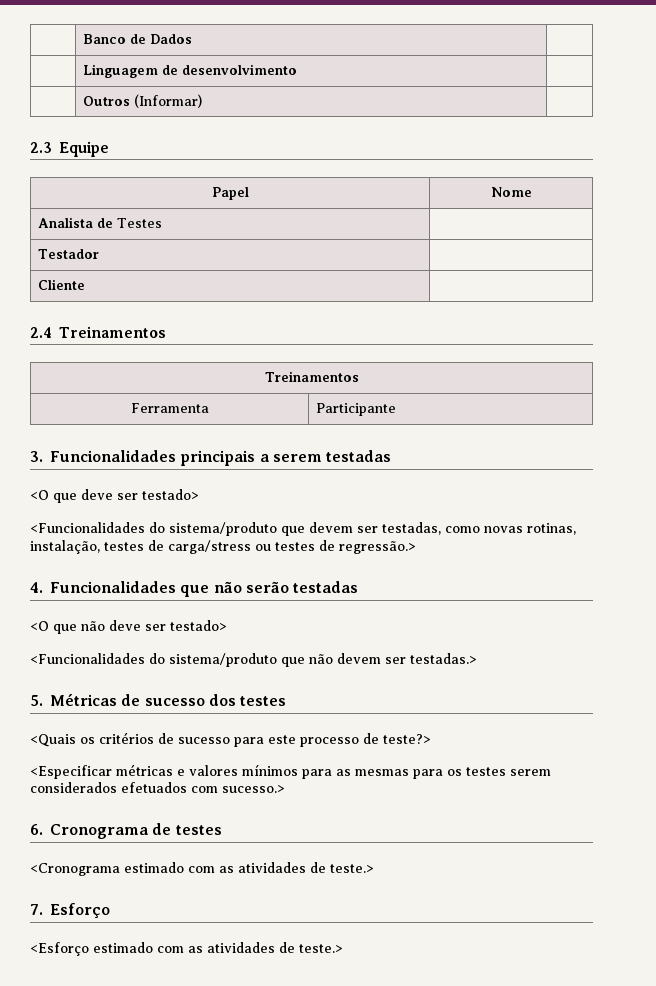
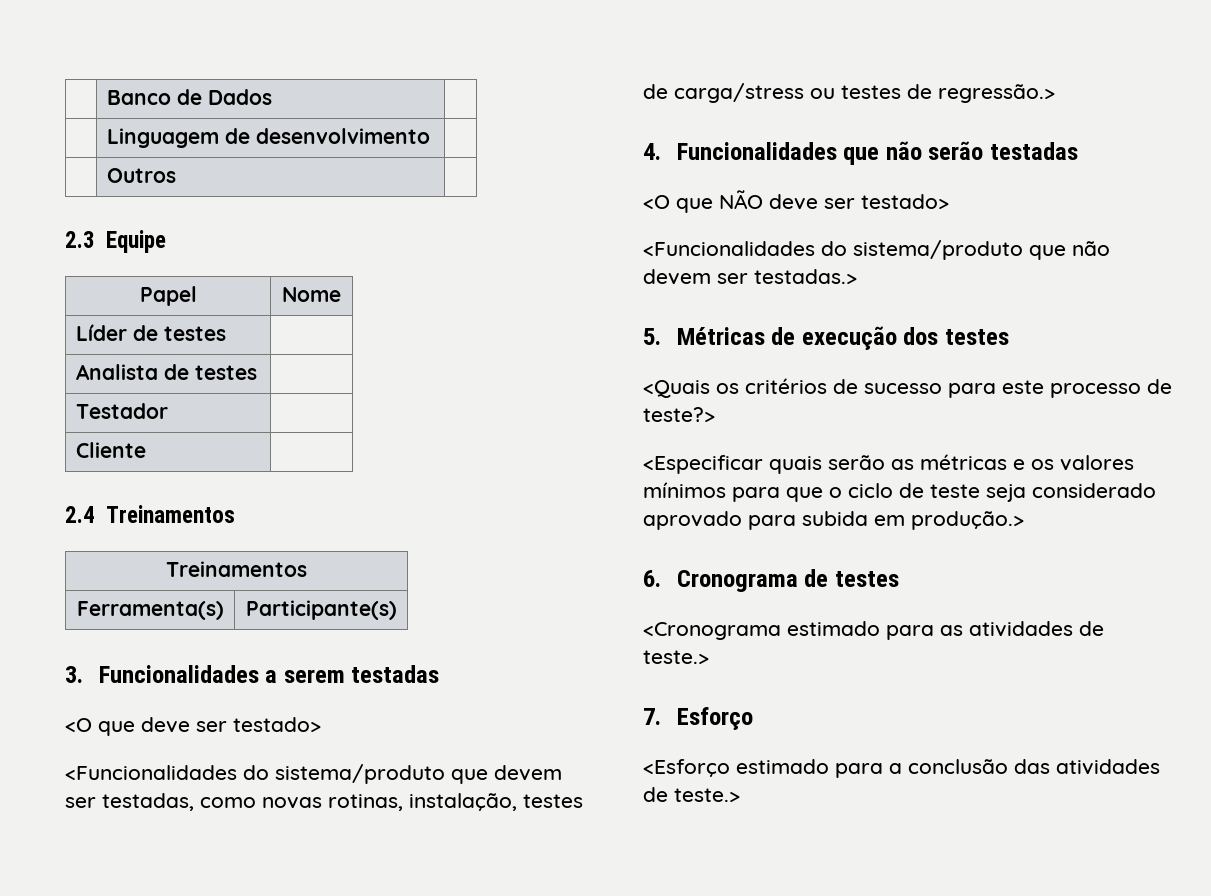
- | Outros (Informar) |
+ | Outros |
+ Líder de testes |
- Analista de Testes |
+ Analista de testes |
- Ferramenta | Participante
+ Ferramenta(s) | Participante(s)
- 3. Funcionalidades principais a serem testadas
+ 3. Funcionalidades a serem testadas
- <O que não deve ser testado>
+ <O que NÃO deve ser testado>
- 5. Métricas de sucesso dos testes
+ 5. Métricas de execução dos testes
- <Especificar métricas e valores mínimos para as mesmas para os testes serem considerados efetuados com sucesso.>
+ <Especificar quais serão as métricas e os valores mínimos para que o ciclo de teste seja considerado aprovado para subida em produção.>
- <Cronograma estimado com as atividades de teste.>
+ <Cronograma estimado para as atividades de teste.>
- <Esforço estimado com as atividades de teste.>
+ <Esforço estimado para a conclusão das atividades de teste.>

